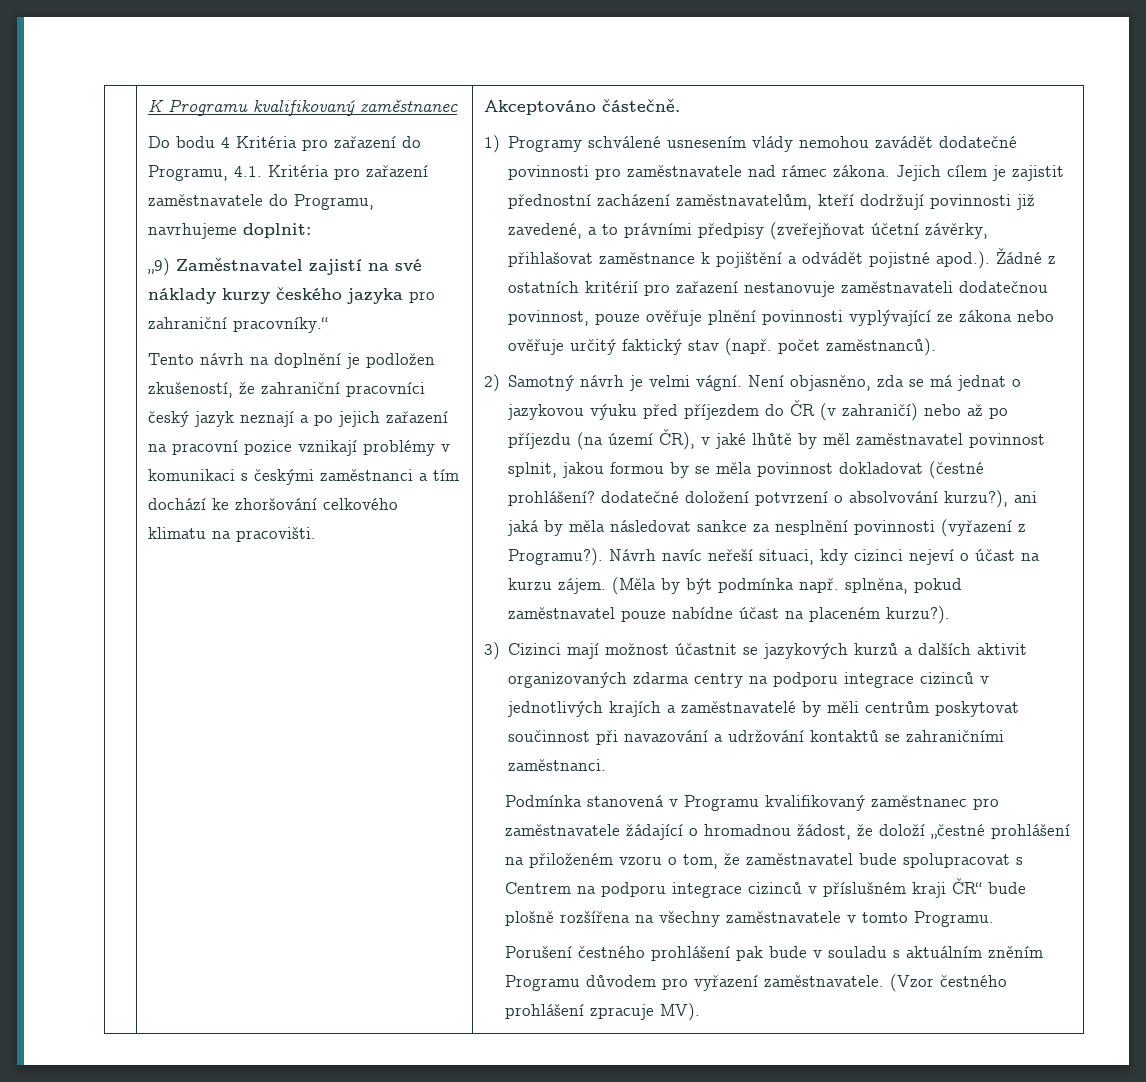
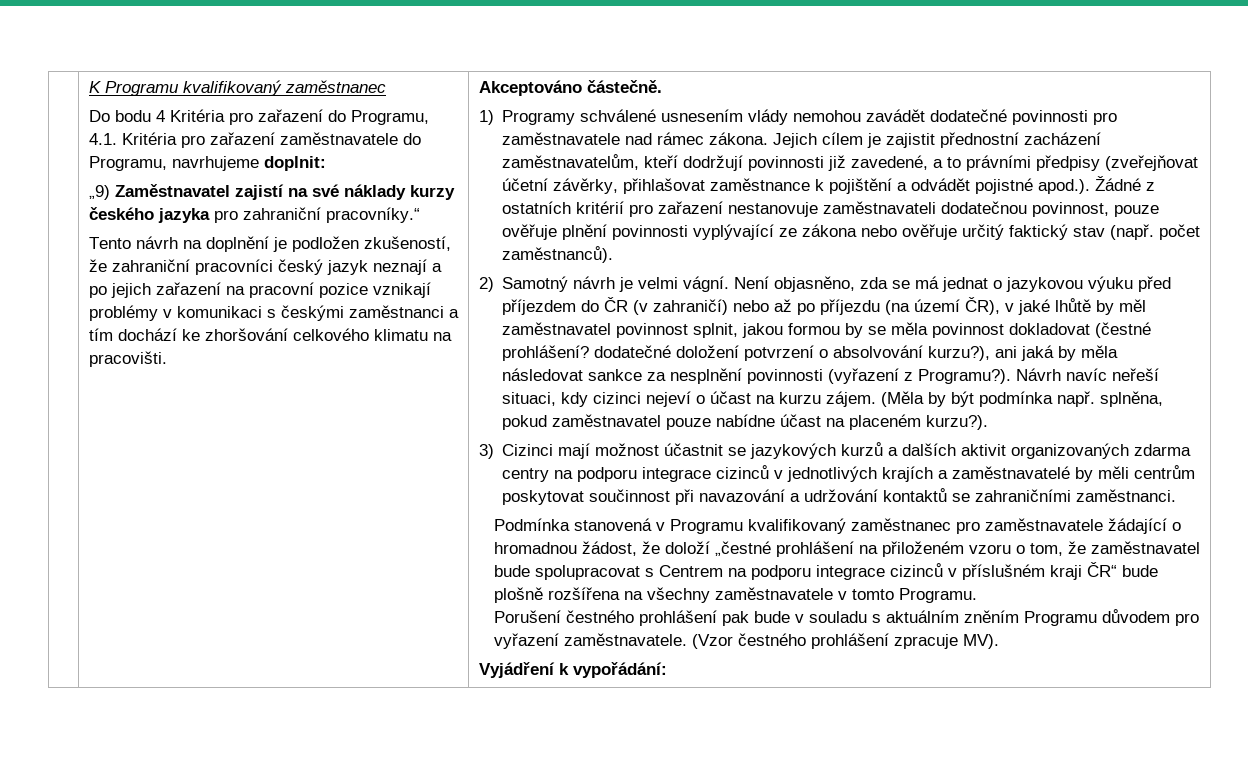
+ Vyjádření k vypořádání:

